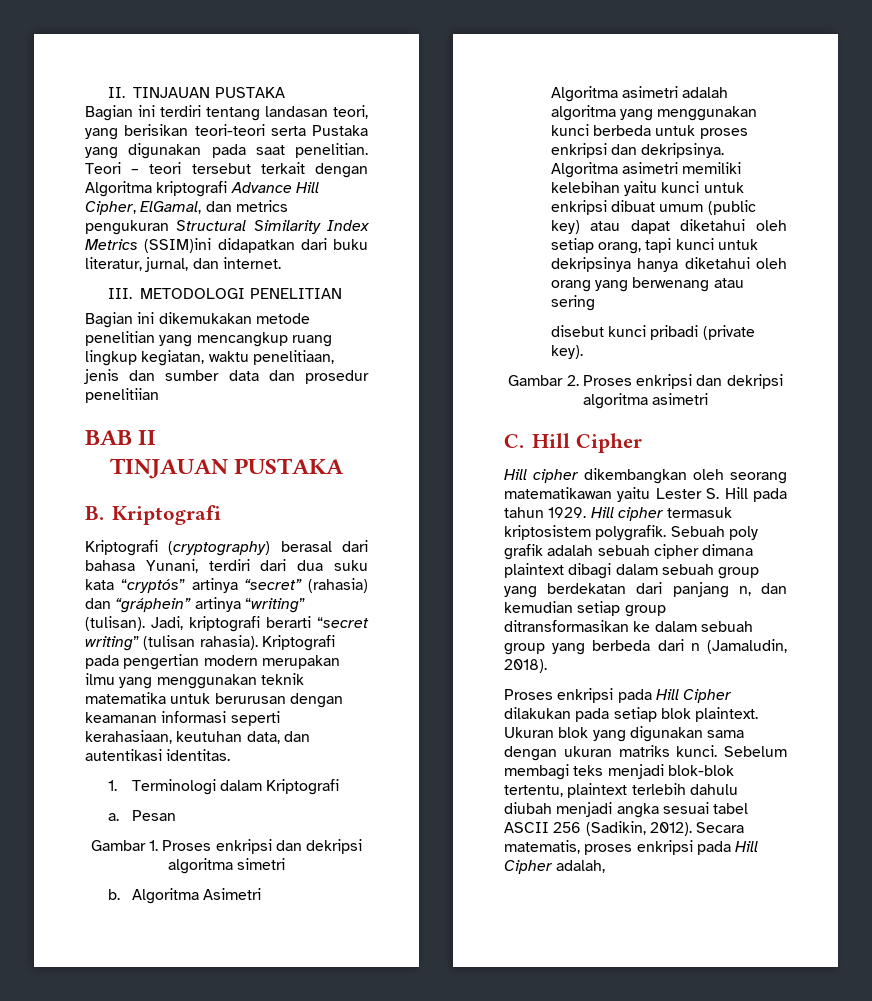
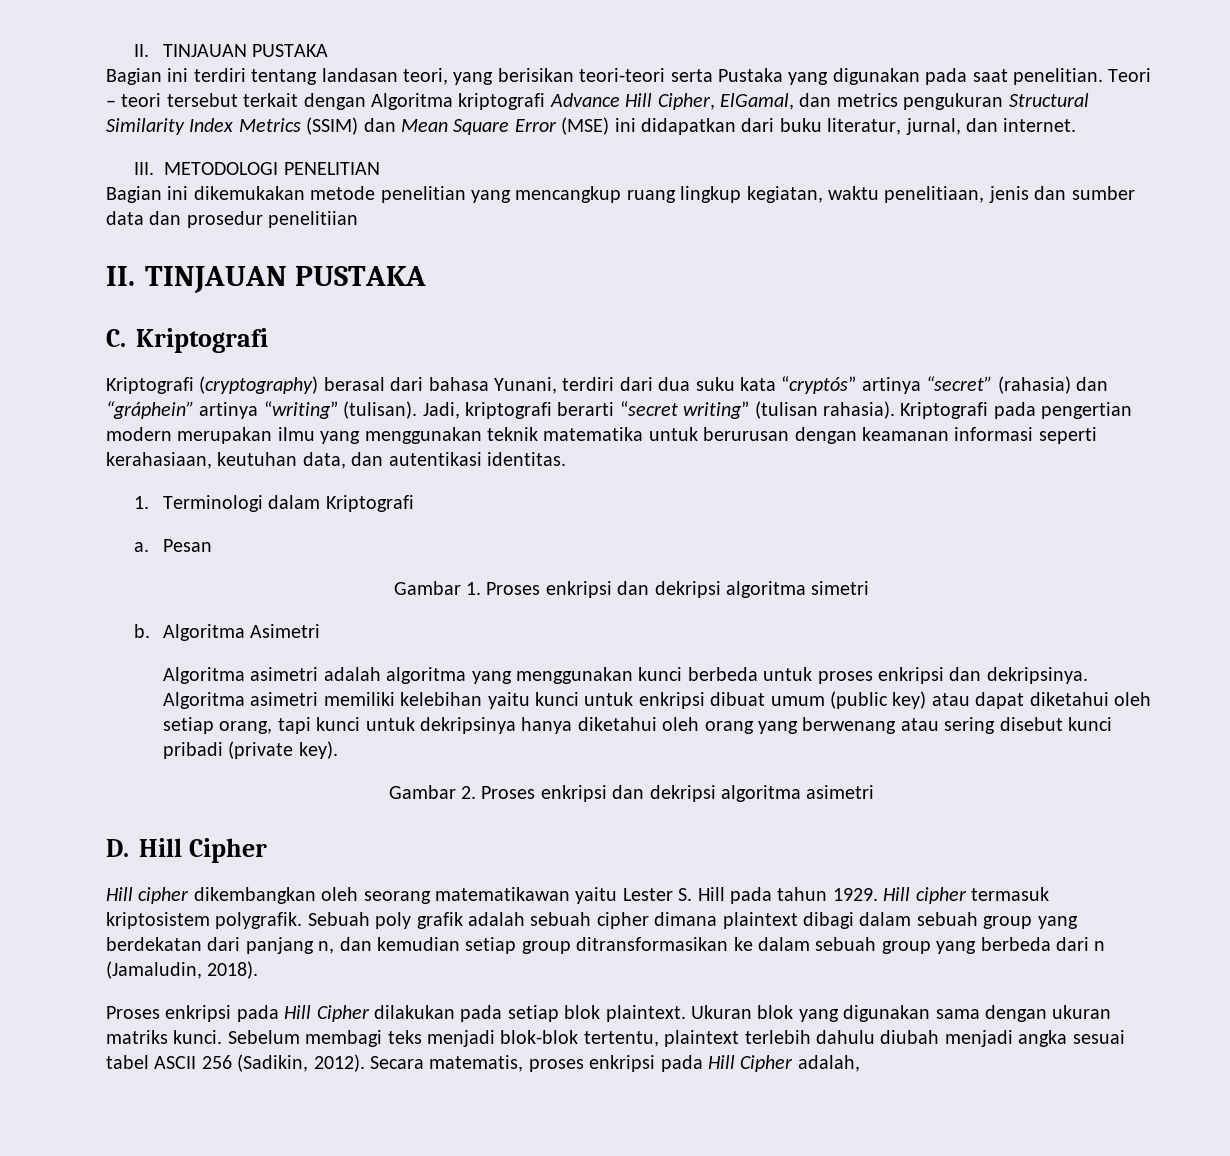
- Teori – teori tersebut terkait dengan Algoritma kriptografi Advance Hill Cipher, ElGamal, dan metrics pengukuran Structural Similarity Index Metrics (SSIM)ini didapatkan dari buku literatur, jurnal, dan internet.
+ Teori – teori tersebut terkait dengan Algoritma kriptografi Advance Hill Cipher, ElGamal, dan metrics pengukuran Structural Similarity Index Metrics (SSIM) dan Mean Square Error (MSE) ini didapatkan dari buku literatur, jurnal, dan internet.
  Bagian ini dikemukakan metode penelitian yang mencangkup ruang lingkup kegiatan, waktu penelitiaan, jenis dan sumber data dan prosedur penelitiian
- BAB II
- TINJAUAN PUSTAKA
- B. Kriptografi
+ II. TINJAUAN PUSTAKA
+ C. Kriptografi
- Algoritma asimetri memiliki kelebihan yaitu kunci untuk enkripsi dibuat umum (public key) atau dapat diketahui oleh setiap orang, tapi kunci untuk dekripsinya hanya diketahui oleh orang yang berwenang atau sering
- disebut kunci pribadi (private key).
+ Algoritma asimetri memiliki kelebihan yaitu kunci untuk enkripsi dibuat umum (public key) atau dapat diketahui oleh setiap orang, tapi kunci untuk dekripsinya hanya diketahui oleh orang yang berwenang atau sering disebut kunci pribadi (private key).
- C. Hill Cipher
+ D. Hill Cipher

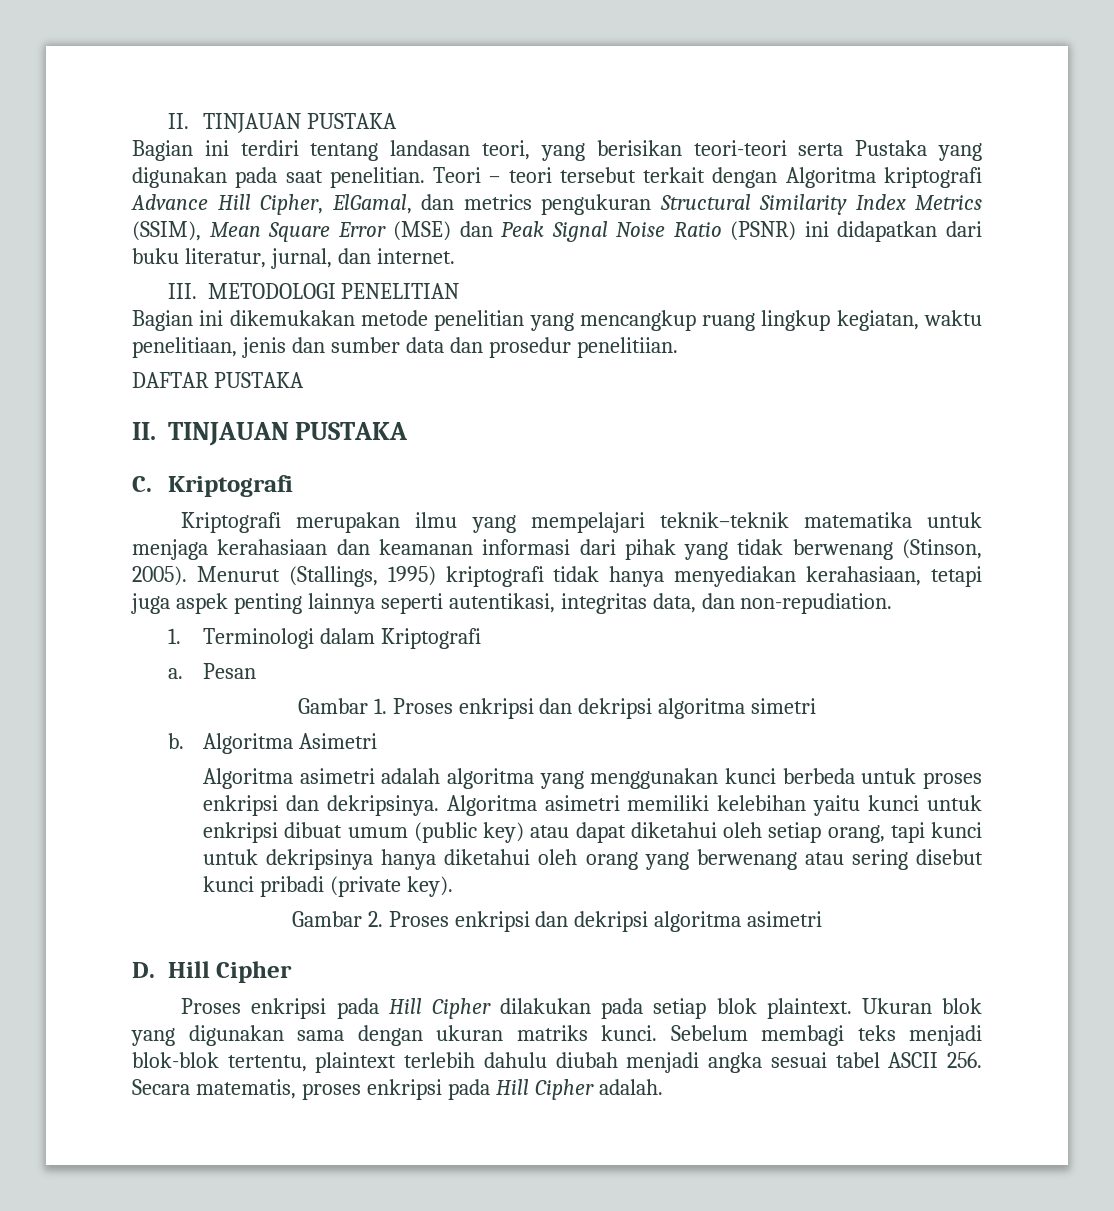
- Teori – teori tersebut terkait dengan Algoritma kriptografi Advance Hill Cipher, ElGamal, dan metrics pengukuran Structural Similarity Index Metrics (SSIM) dan Mean Square Error (MSE) ini didapatkan dari buku literatur, jurnal, dan internet.
+ Teori – teori tersebut terkait dengan Algoritma kriptografi Advance Hill Cipher, ElGamal, dan metrics pengukuran Structural Similarity Index Metrics (SSIM), Mean Square Error (MSE) dan Peak Signal Noise Ratio (PSNR) ini didapatkan dari buku literatur, jurnal, dan internet.
- Bagian ini dikemukakan metode penelitian yang mencangkup ruang lingkup kegiatan, waktu penelitiaan, jenis dan sumber data dan prosedur penelitiian
+ Bagian ini dikemukakan metode penelitian yang mencangkup ruang lingkup kegiatan, waktu penelitiaan, jenis dan sumber data dan prosedur penelitiian.
+ DAFTAR PUSTAKA
- Kriptografi (cryptography) berasal dari bahasa Yunani, terdiri dari dua suku kata “cryptós” artinya “secret” (rahasia) dan “gráphein” artinya “writing” (tulisan). Jadi, kriptografi berarti “secret writing” (tulisan rahasia). Kriptografi pada pengertian modern merupakan ilmu yang menggunakan teknik matematika untuk berurusan dengan keamanan informasi seperti kerahasiaan, keutuhan data, dan autentikasi identitas.
+ Kriptografi merupakan ilmu yang mempelajari teknik–teknik matematika untuk menjaga kerahasiaan dan keamanan informasi dari pihak yang tidak berwenang (Stinson, 2005). Menurut (Stallings, 1995) kriptografi tidak hanya menyediakan kerahasiaan, tetapi juga aspek penting lainnya seperti autentikasi, integritas data, dan non-repudiation.
- Hill cipher dikembangkan oleh seorang matematikawan yaitu Lester S. Hill pada tahun 1929. Hill cipher termasuk kriptosistem polygrafik. Sebuah poly grafik adalah sebuah cipher dimana plaintext dibagi dalam sebuah group yang berdekatan dari panjang n, dan kemudian setiap group ditransformasikan ke dalam sebuah group yang berbeda dari n (Jamaludin, 2018).
- Sebelum membagi teks menjadi blok-blok tertentu, plaintext terlebih dahulu diubah menjadi angka sesuai tabel ASCII 256 (Sadikin, 2012). Secara matematis, proses enkripsi pada Hill Cipher adalah,
+ Sebelum membagi teks menjadi blok-blok tertentu, plaintext terlebih dahulu diubah menjadi angka sesuai tabel ASCII 256. Secara matematis, proses enkripsi pada Hill Cipher adalah.

